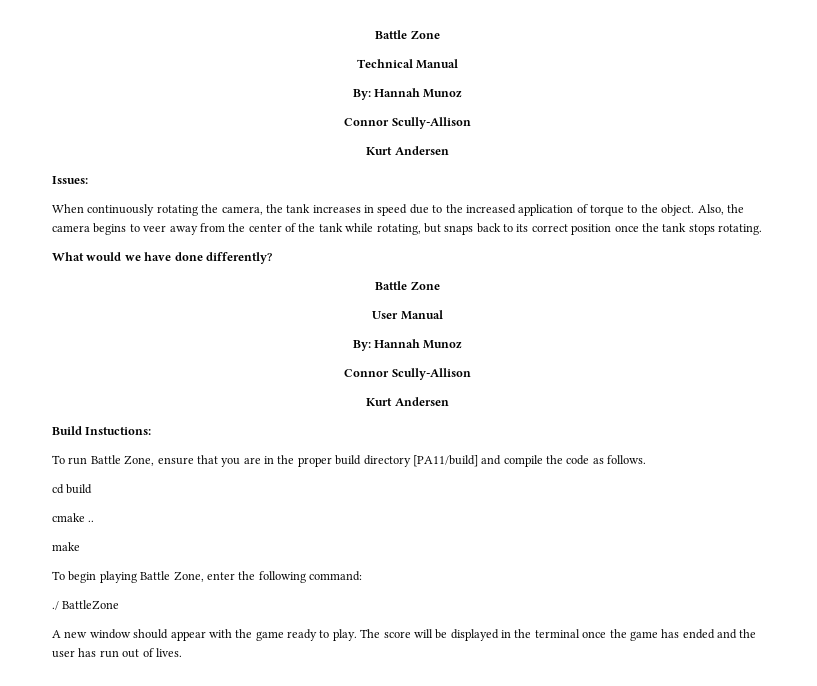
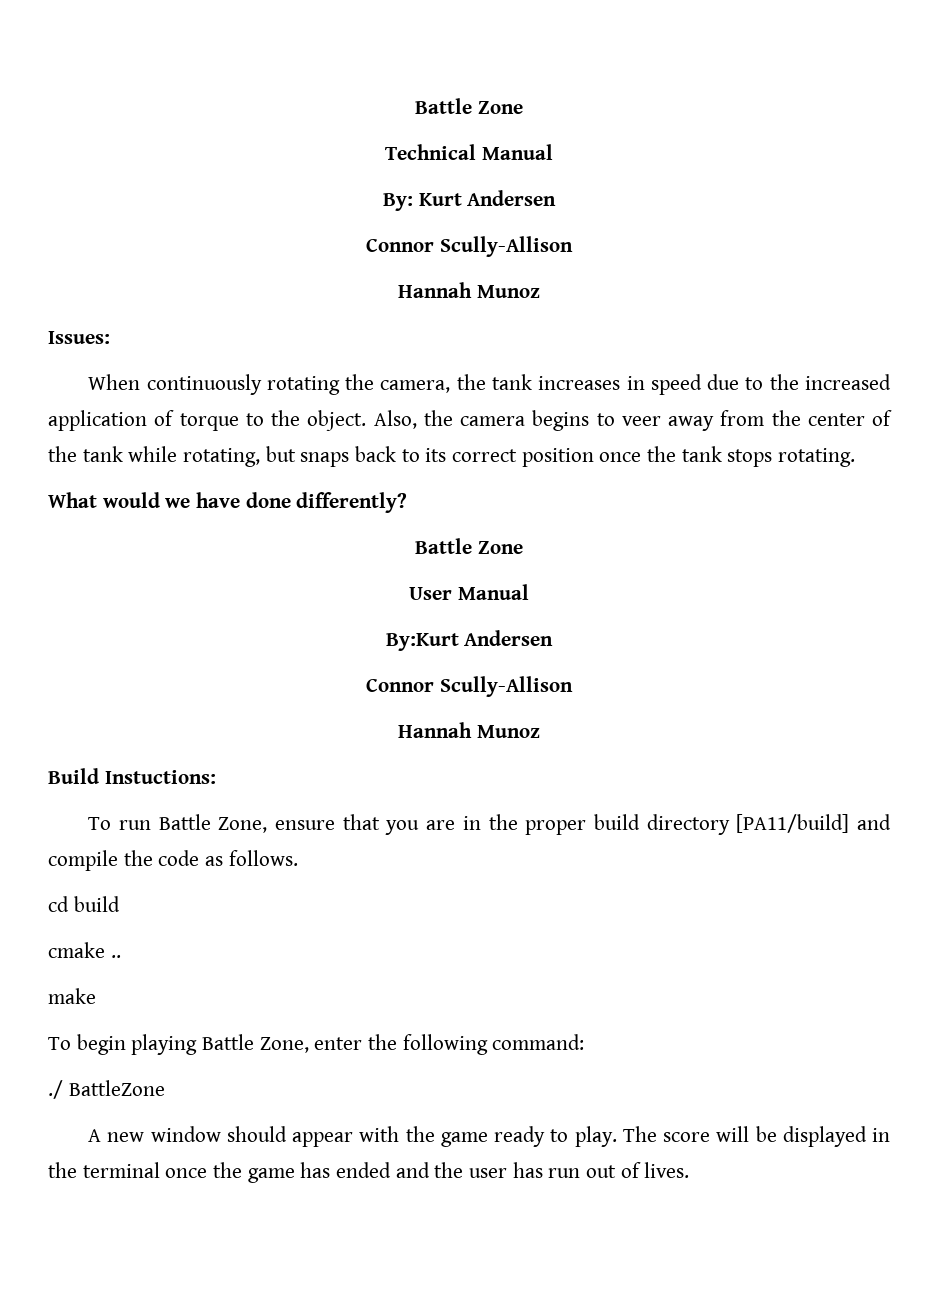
  Technical Manual
- By: Hannah Munoz
+ By: Kurt Andersen
  Connor Scully-Allison
- Kurt Andersen
+ Hannah Munoz
  User Manual
- By: Hannah Munoz
+ By:Kurt Andersen
  Connor Scully-Allison
- Kurt Andersen
+ Hannah Munoz

